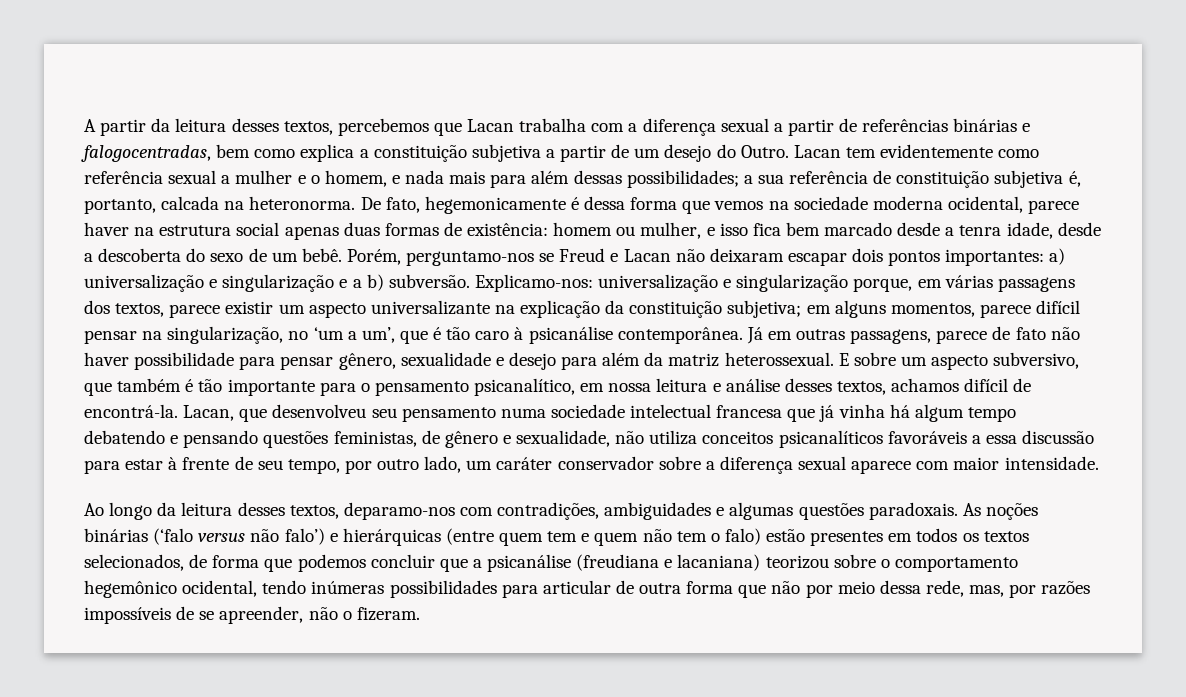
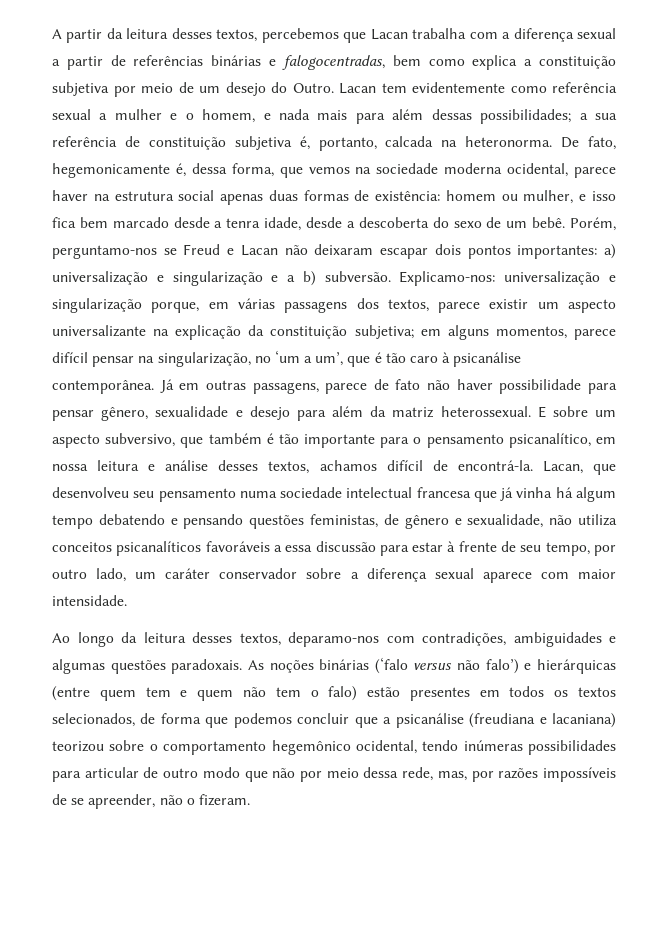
- A partir da leitura desses textos, percebemos que Lacan trabalha com a diferença sexual a partir de referências binárias e falogocentradas, bem como explica a constituição subjetiva a partir de um desejo do Outro.
+ A partir da leitura desses textos, percebemos que Lacan trabalha com a diferença sexual a partir de referências binárias e falogocentradas, bem como explica a constituição subjetiva por meio de um desejo do Outro.
- De fato, hegemonicamente é dessa forma que vemos na sociedade moderna ocidental, parece haver na estrutura social apenas duas formas de existência: homem ou mulher, e isso fica bem marcado desde a tenra idade, desde a descoberta do sexo de um bebê.
+ De fato, hegemonicamente é, dessa forma, que vemos na sociedade moderna ocidental, parece haver na estrutura social apenas duas formas de existência: homem ou mulher, e isso fica bem marcado desde a tenra idade, desde a descoberta do sexo de um bebê.
- As noções binárias (‘falo versus não falo’) e hierárquicas (entre quem tem e quem não tem o falo) estão presentes em todos os textos selecionados, de forma que podemos concluir que a psicanálise (freudiana e lacaniana) teorizou sobre o comportamento hegemônico ocidental, tendo inúmeras possibilidades para articular de outra forma que não por meio dessa rede, mas, por razões impossíveis de se apreender, não o fizeram.
+ As noções binárias (‘falo versus não falo’) e hierárquicas (entre quem tem e quem não tem o falo) estão presentes em todos os textos selecionados, de forma que podemos concluir que a psicanálise (freudiana e lacaniana) teorizou sobre o comportamento hegemônico ocidental, tendo inúmeras possibilidades para articular de outro modo que não por meio dessa rede, mas, por razões impossíveis de se apreender, não o fizeram.

